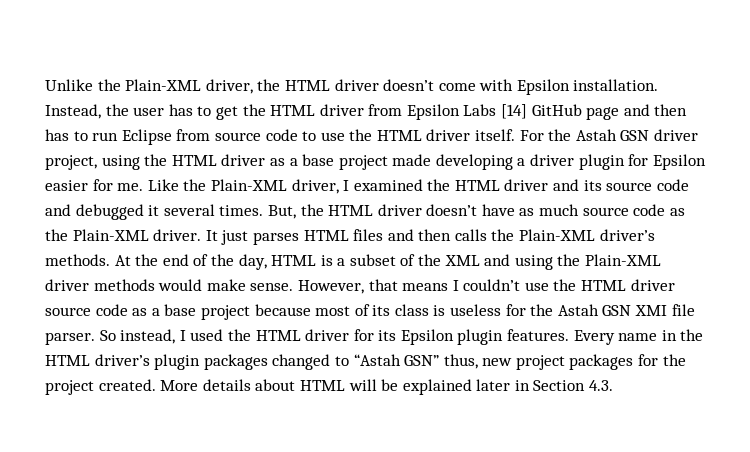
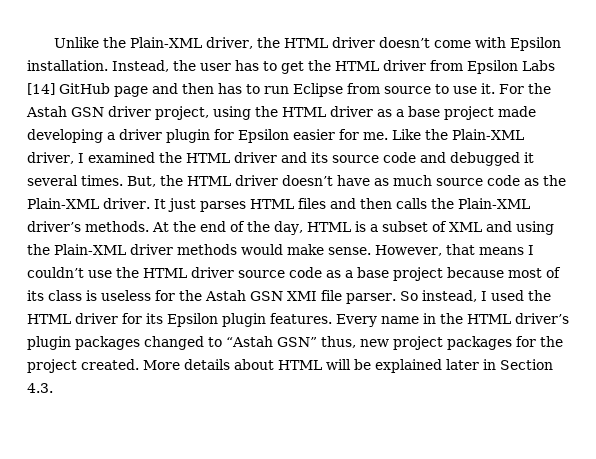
- Instead, the user has to get the HTML driver from Epsilon Labs [14] GitHub page and then has to run Eclipse from source code to use the HTML driver itself.
+ Instead, the user has to get the HTML driver from Epsilon Labs [14] GitHub page and then has to run Eclipse from source to use it.
- At the end of the day, HTML is a subset of the XML and using the Plain-XML driver methods would make sense.
+ At the end of the day, HTML is a subset of XML and using the Plain-XML driver methods would make sense.

